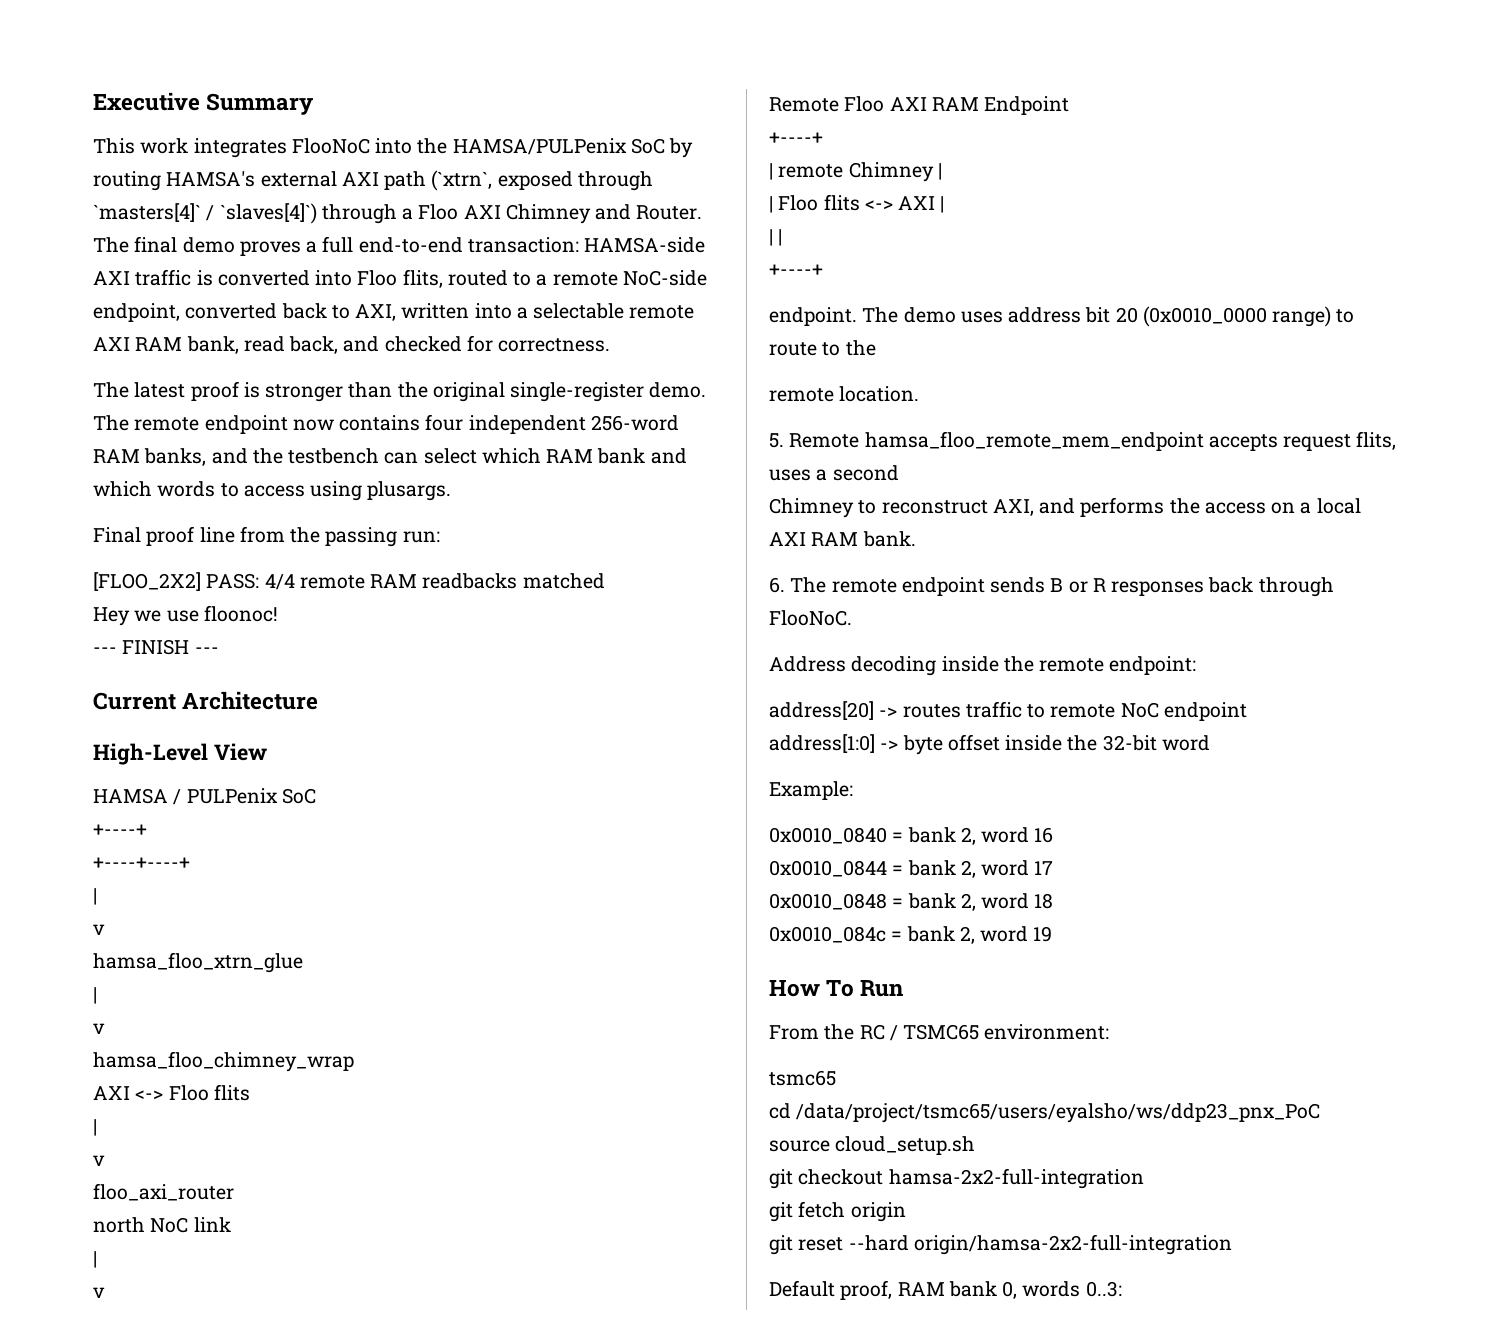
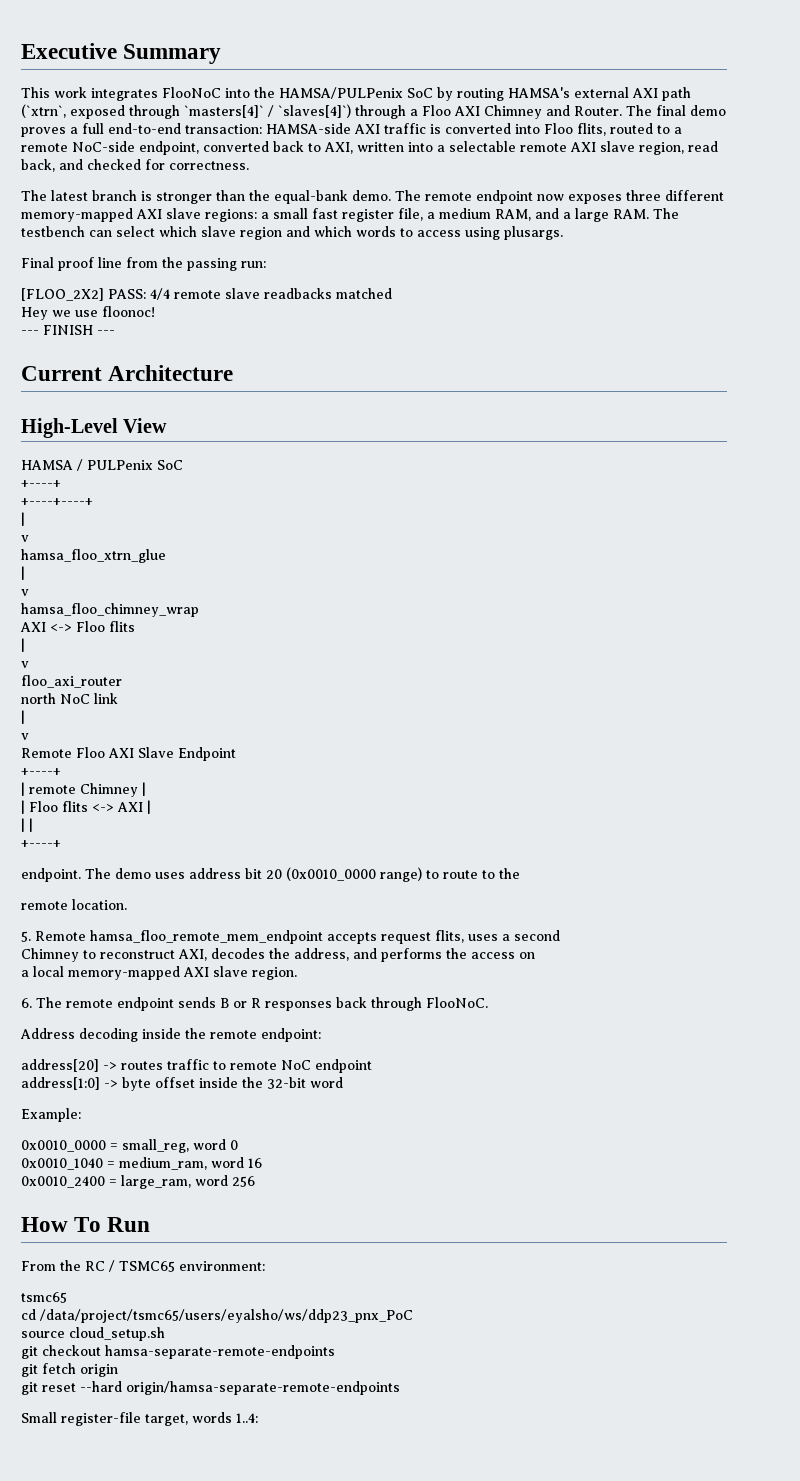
- The final demo proves a full end-to-end transaction: HAMSA-side AXI traffic is converted into Floo flits, routed to a remote NoC-side endpoint, converted back to AXI, written into a selectable remote AXI RAM bank, read back, and checked for correctness.
+ The final demo proves a full end-to-end transaction: HAMSA-side AXI traffic is converted into Floo flits, routed to a remote NoC-side endpoint, converted back to AXI, written into a selectable remote AXI slave region, read back, and checked for correctness.
- The latest proof is stronger than the original single-register demo.
+ The latest branch is stronger than the equal-bank demo.
- The remote endpoint now contains four independent 256-word RAM banks, and the testbench can select which RAM bank and which words to access using plusargs.
+ The remote endpoint now exposes three different memory-mapped AXI slave regions: a small fast register file, a medium RAM, and a large RAM. The testbench can select which slave region and which words to access using plusargs.
- [FLOO_2X2] PASS: 4/4 remote RAM readbacks matched
+ [FLOO_2X2] PASS: 4/4 remote slave readbacks matched
- Remote Floo AXI RAM Endpoint
+ Remote Floo AXI Slave Endpoint
- Chimney to reconstruct AXI, and performs the access on a local AXI RAM bank.
+ Chimney to reconstruct AXI, decodes the address, and performs the access on
+ a local memory-mapped AXI slave region.
- 0x0010_0840 = bank 2, word 16
- 0x0010_0844 = bank 2, word 17
- 0x0010_0848 = bank 2, word 18
- 0x0010_084c = bank 2, word 19
+ 0x0010_0000 = small_reg, word 0
+ 0x0010_1040 = medium_ram, word 16
+ 0x0010_2400 = large_ram, word 256
- git checkout hamsa-2x2-full-integration
+ git checkout hamsa-separate-remote-endpoints
- git reset --hard origin/hamsa-2x2-full-integration
- Default proof, RAM bank 0, words 0..3:
+ git reset --hard origin/hamsa-separate-remote-endpoints
+ Small register-file target, words 1..4:

